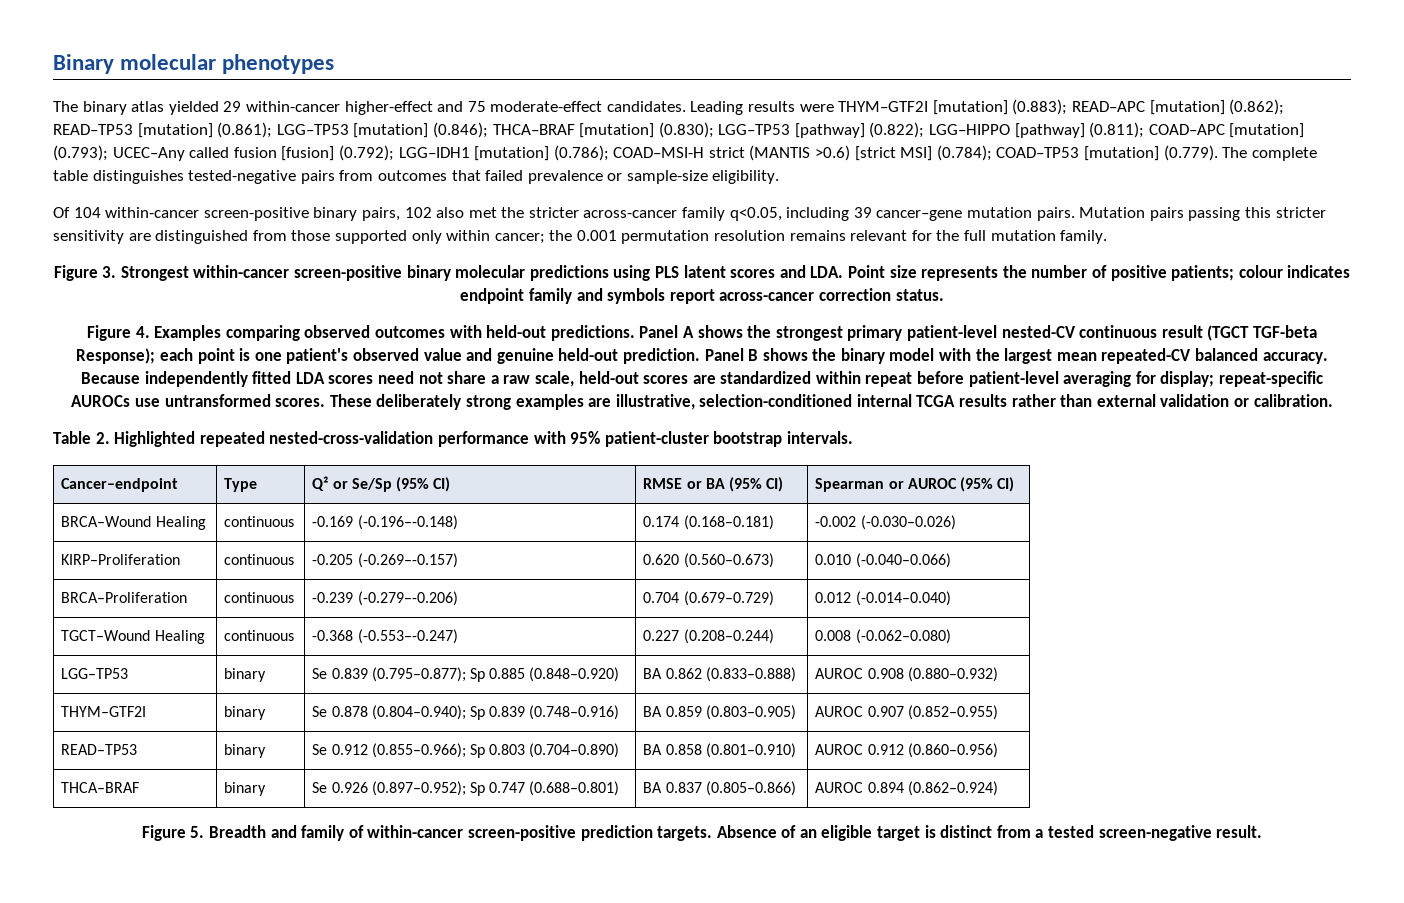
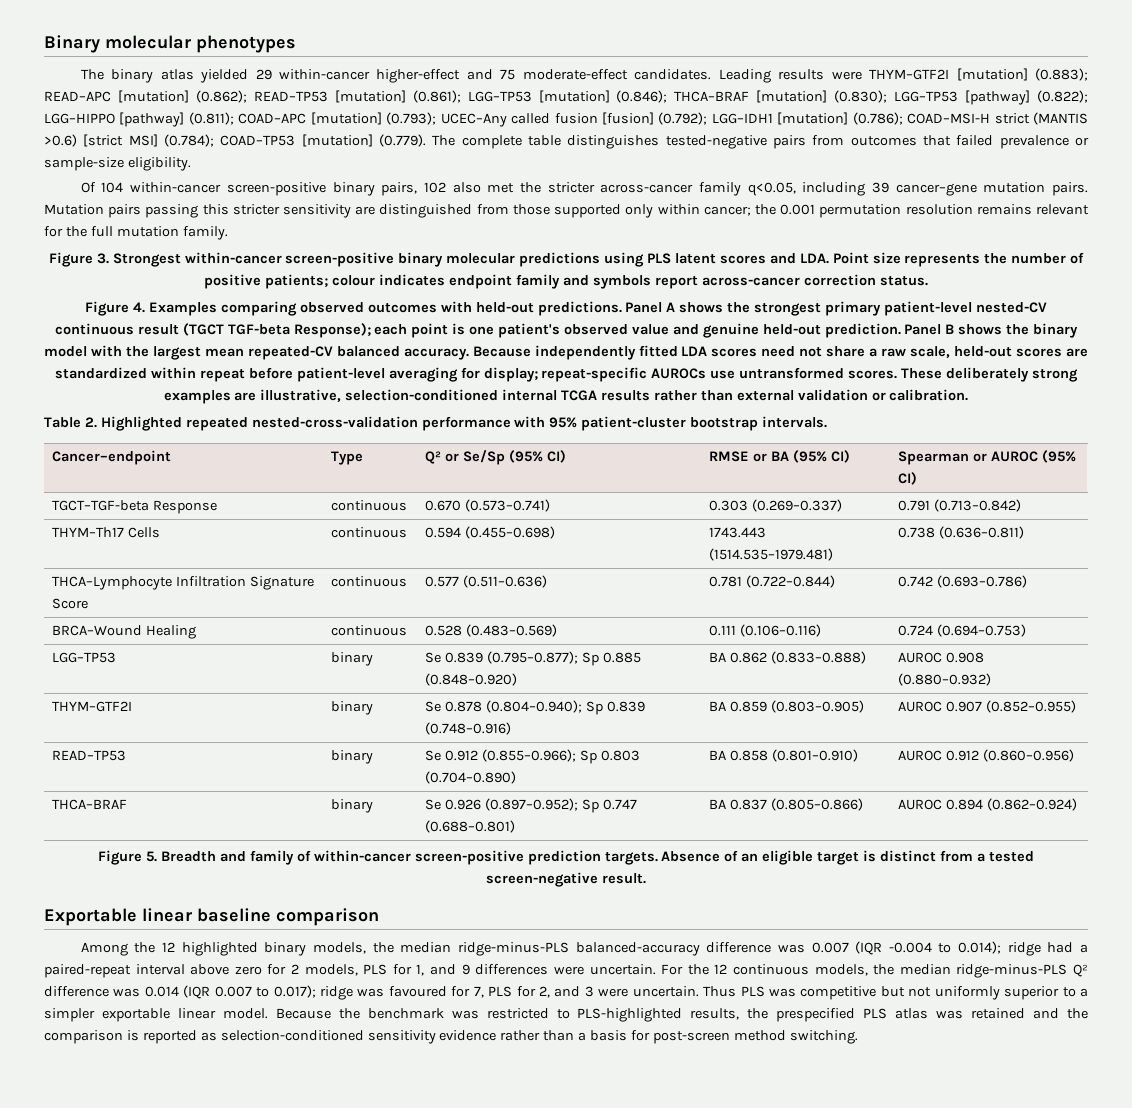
- BRCA–Wound Healing | continuous | -0.169 (-0.196–-0.148) | 0.174 (0.168–0.181) | -0.002 (-0.030–0.026)
- KIRP–Proliferation | continuous | -0.205 (-0.269–-0.157) | 0.620 (0.560–0.673) | 0.010 (-0.040–0.066)
- BRCA–Proliferation | continuous | -0.239 (-0.279–-0.206) | 0.704 (0.679–0.729) | 0.012 (-0.014–0.040)
- TGCT–Wound Healing | continuous | -0.368 (-0.553–-0.247) | 0.227 (0.208–0.244) | 0.008 (-0.062–0.080)
+ TGCT–TGF-beta Response | continuous | 0.670 (0.573–0.741) | 0.303 (0.269–0.337) | 0.791 (0.713–0.842)
+ THYM–Th17 Cells | continuous | 0.594 (0.455–0.698) | 1743.443 (1514.535–1979.481) | 0.738 (0.636–0.811)
+ THCA–Lymphocyte Infiltration Signature Score | continuous | 0.577 (0.511–0.636) | 0.781 (0.722–0.844) | 0.742 (0.693–0.786)
+ BRCA–Wound Healing | continuous | 0.528 (0.483–0.569) | 0.111 (0.106–0.116) | 0.724 (0.694–0.753)
+ Exportable linear baseline comparison
+ Among the 12 highlighted binary models, the median ridge-minus-PLS balanced-accuracy difference was 0.007 (IQR -0.004 to 0.014); ridge had a paired-repeat interval above zero for 2 models, PLS for 1, and 9 differences were uncertain. For the 12 continuous models, the median ridge-minus-PLS Q² difference was 0.014 (IQR 0.007 to 0.017); ridge was favoured for 7, PLS for 2, and 3 were uncertain. Thus PLS was competitive but not uniformly superior to a simpler exportable linear model. Because the benchmark was restricted to PLS-highlighted results, the prespecified PLS atlas was retained and the comparison is reported as selection-conditioned sensitivity evidence rather than a basis for post-screen method switching.

